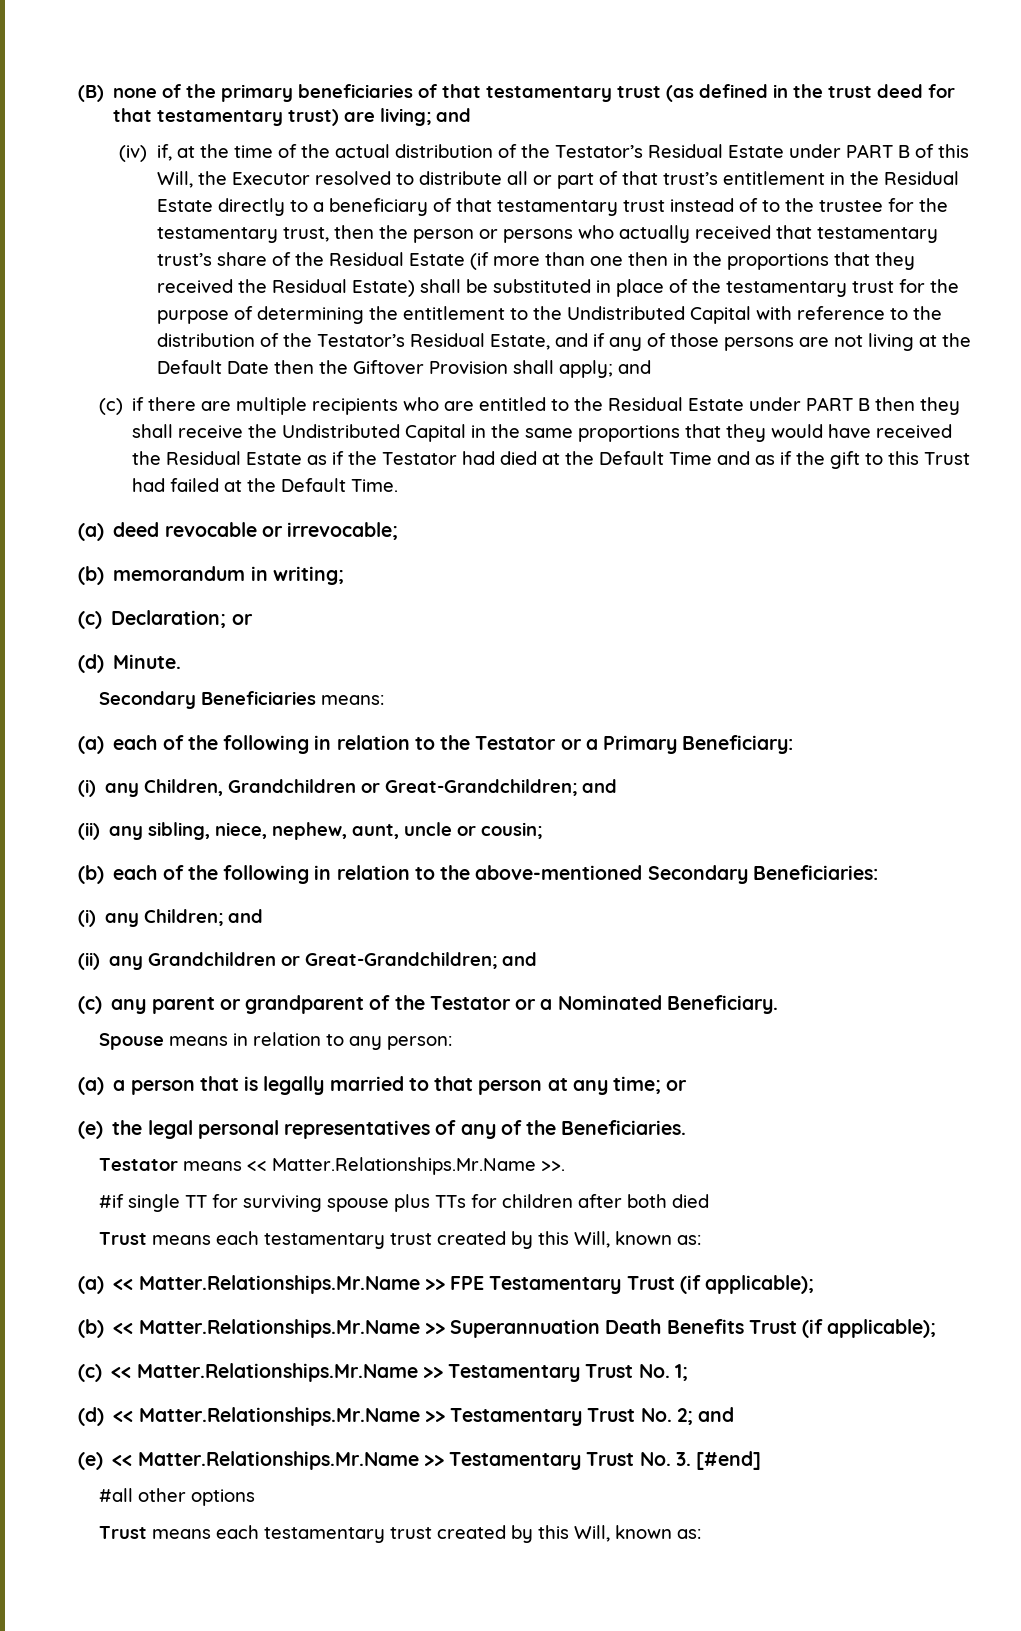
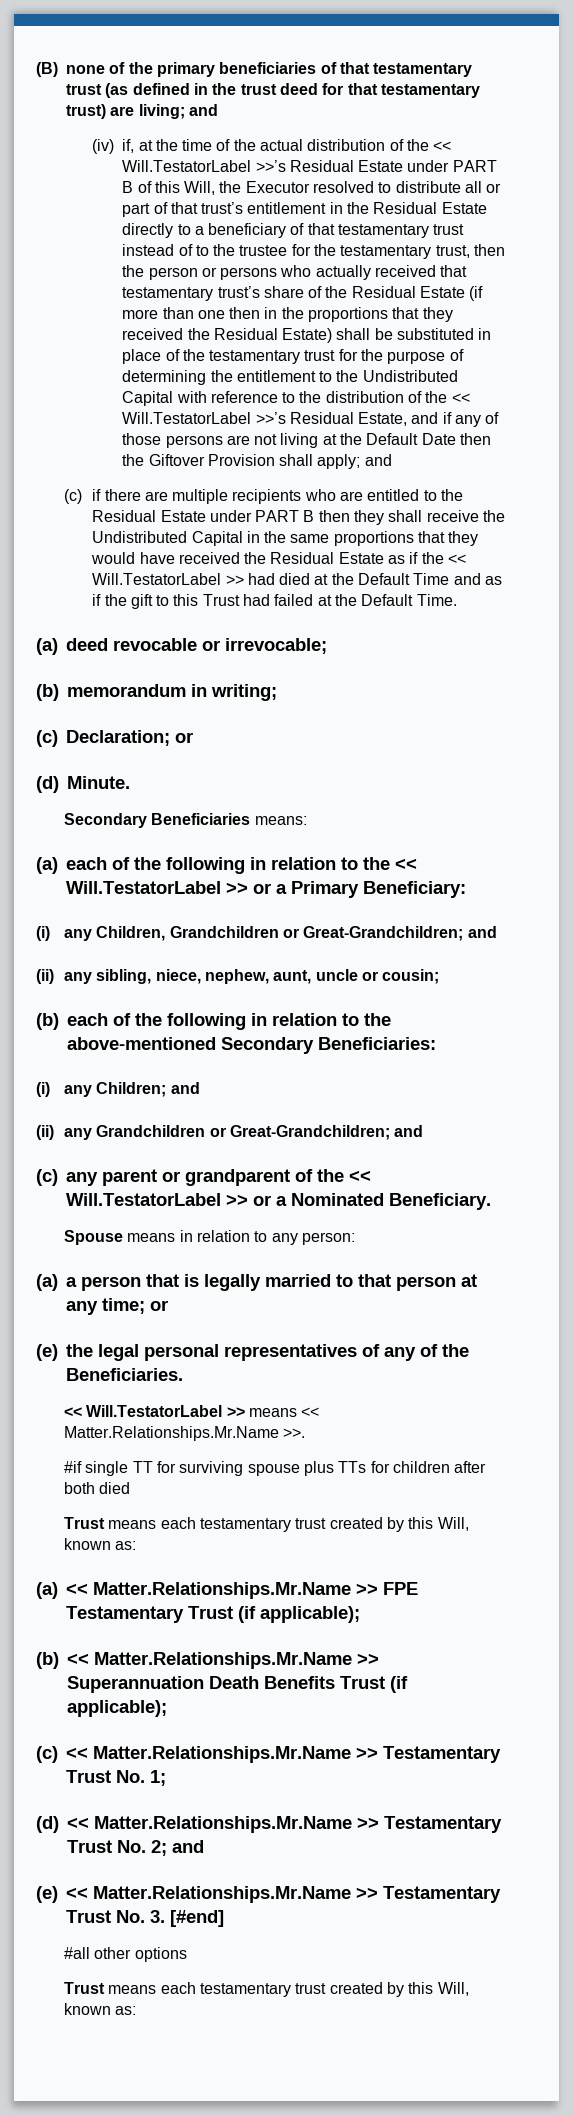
- (iv) if, at the time of the actual distribution of the Testator’s Residual Estate under PART B of this Will, the Executor resolved to distribute all or part of that trust’s entitlement in the Residual Estate directly to a beneficiary of that testamentary trust instead of to the trustee for the testamentary trust, then the person or persons who actually received that testamentary trust’s share of the Residual Estate (if more than one then in the proportions that they received the Residual Estate) shall be substituted in place of the testamentary trust for the purpose of determining the entitlement to the Undistributed Capital with reference to the distribution of the Testator’s Residual Estate, and if any of those persons are not living at the Default Date then the Giftover Provision shall apply;
+ (iv) if, at the time of the actual distribution of the << Will.TestatorLabel >>’s Residual Estate under PART B of this Will, the Executor resolved to distribute all or part of that trust’s entitlement in the Residual Estate directly to a beneficiary of that testamentary trust instead of to the trustee for the testamentary trust, then the person or persons who actually received that testamentary trust’s share of the Residual Estate (if more than one then in the proportions that they received the Residual Estate) shall be substituted in place of the testamentary trust for the purpose of determining the entitlement to the Undistributed Capital with reference to the distribution of the << Will.TestatorLabel >>’s Residual Estate, and if any of those persons are not living at the Default Date then the Giftover Provision shall apply;
- (c) if there are multiple recipients who are entitled to the Residual Estate under PART B then they shall receive the Undistributed Capital in the same proportions that they would have received the Residual Estate as if the Testator had died at the Default Time and as if the gift to this Trust had failed at the Default Time.
+ (c) if there are multiple recipients who are entitled to the Residual Estate under PART B then they shall receive the Undistributed Capital in the same proportions that they would have received the Residual Estate as if the << Will.TestatorLabel >> had died at the Default Time and as if the gift to this Trust had failed at the Default Time.
- (a) each of the following in relation to the Testator or a Primary Beneficiary:
+ (a) each of the following in relation to the << Will.TestatorLabel >> or a Primary Beneficiary:
- (c) any parent or grandparent of the Testator or a Nominated Beneficiary.
+ (c) any parent or grandparent of the << Will.TestatorLabel >> or a Nominated Beneficiary.
- Testator means << Matter.Relationships.Mr.Name >>.
+ << Will.TestatorLabel >> means << Matter.Relationships.Mr.Name >>.

